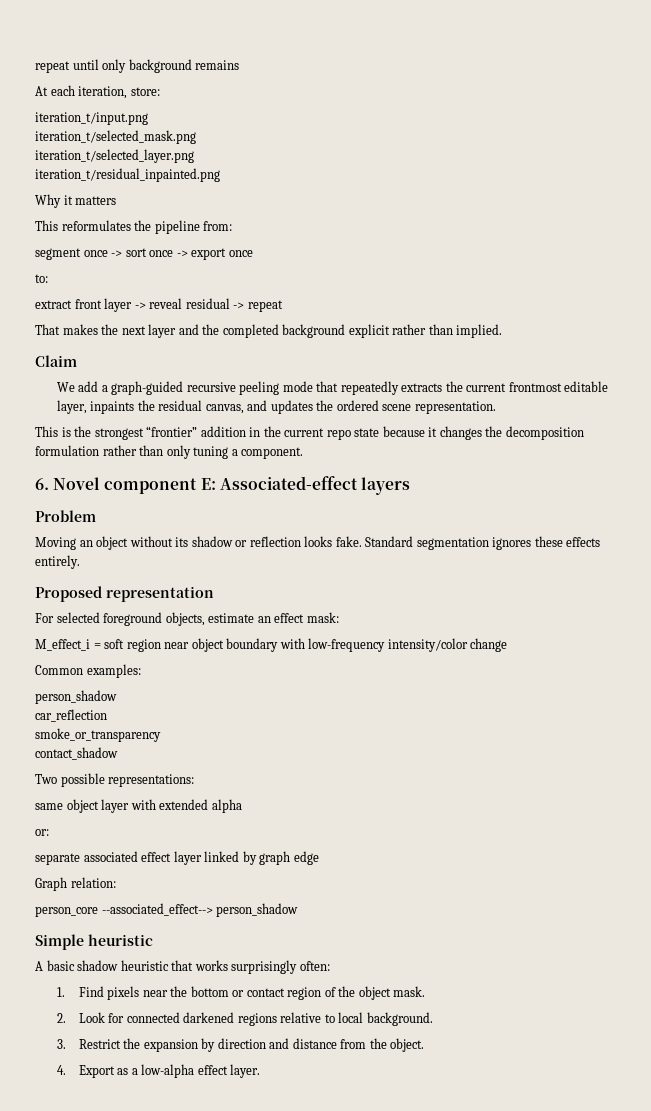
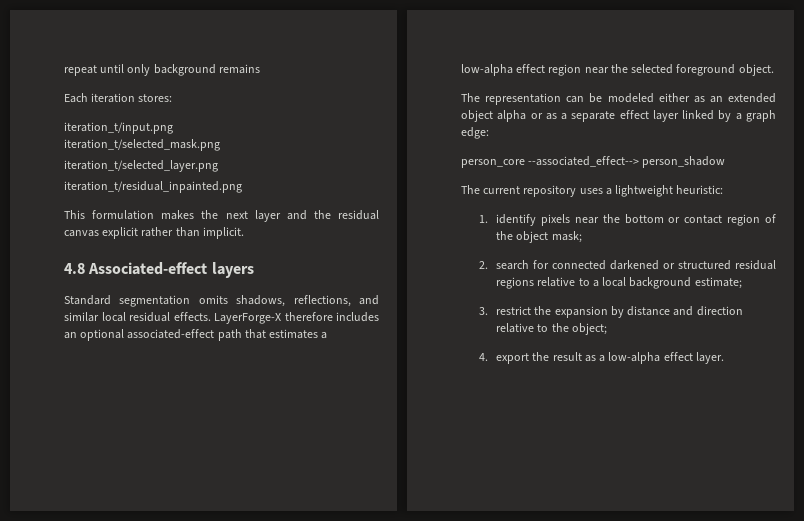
- At each iteration, store:
+ Each iteration stores:
- Why it matters
- This reformulates the pipeline from:
- segment once -> sort once -> export once
- to:
- extract front layer -> reveal residual -> repeat
- That makes the next layer and the completed background explicit rather than implied.
- Claim
- We add a graph-guided recursive peeling mode that repeatedly extracts the current frontmost editable layer, inpaints the residual canvas, and updates the ordered scene representation.
- This is the strongest “frontier” addition in the current repo state because it changes the decomposition formulation rather than only tuning a component.
- 6. Novel component E: Associated-effect layers
- Problem
- Moving an object without its shadow or reflection looks fake. Standard segmentation ignores these effects entirely.
- Proposed representation
- For selected foreground objects, estimate an effect mask:
- M_effect_i = soft region near object boundary with low-frequency intensity/color change
- Common examples:
- person_shadow
- car_reflection
- smoke_or_transparency
- contact_shadow
- Two possible representations:
- same object layer with extended alpha
- or:
- separate associated effect layer linked by graph edge
- Graph relation:
+ This formulation makes the next layer and the residual canvas explicit rather than implicit.
+ 4.8 Associated-effect layers
+ Standard segmentation omits shadows, reflections, and similar local residual effects. LayerForge-X therefore includes an optional associated-effect path that estimates a low-alpha effect region near the selected foreground object.
+ The representation can be modeled either as an extended object alpha or as a separate effect layer linked by a graph edge:
  person_core --associated_effect--> person_shadow
- Simple heuristic
- A basic shadow heuristic that works surprisingly often:
+ The current repository uses a lightweight heuristic:
- 1. Find pixels near the bottom or contact region of the object mask.
+ 1. identify pixels near the bottom or contact region of the object mask;
- 2. Look for connected darkened regions relative to local background.
+ 2. search for connected darkened or structured residual regions relative to a local background estimate;
- 3. Restrict the expansion by direction and distance from the object.
- 4. Export as a low-alpha effect layer.
+ 3. restrict the expansion by distance and direction relative to the object;
+ 4. export the result as a low-alpha effect layer.

